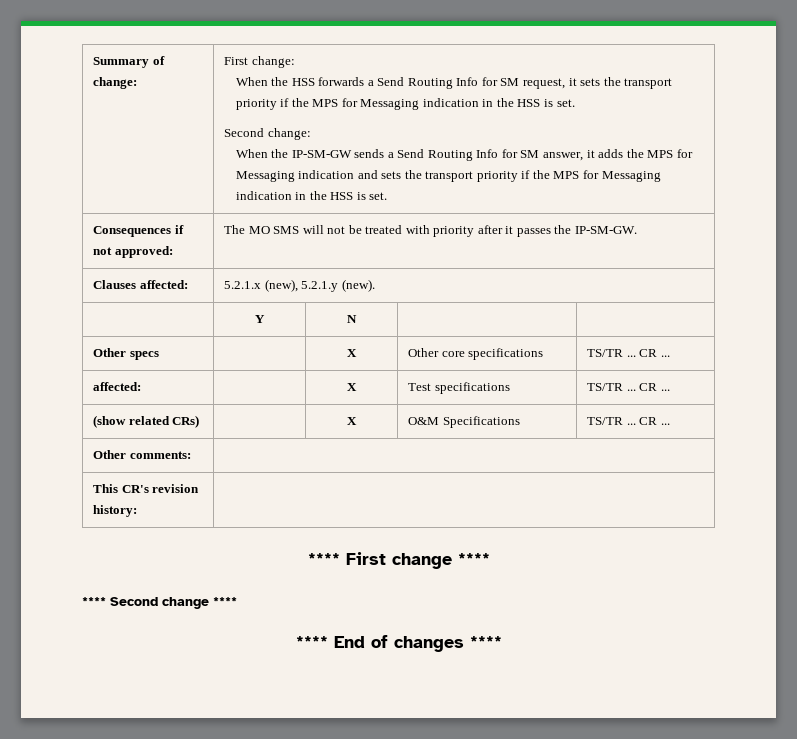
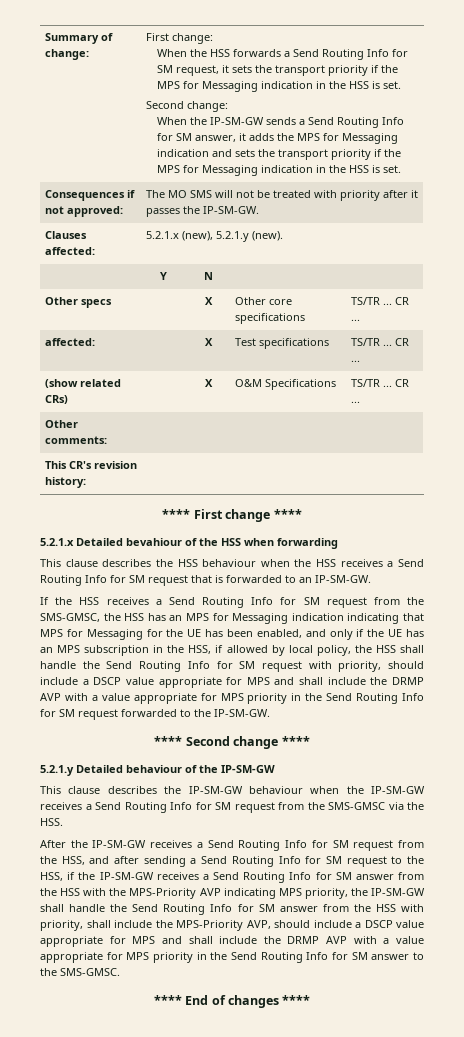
+ 5.2.1.x Detailed bevahiour of the HSS when forwarding
+ This clause describes the HSS behaviour when the HSS receives a Send Routing Info for SM request that is forwarded to an IP-SM-GW.
+ If the HSS receives a Send Routing Info for SM request from the SMS-GMSC, the HSS has an MPS for Messaging indication indicating that MPS for Messaging for the UE has been enabled, and only if the UE has an MPS subscription in the HSS, if allowed by local policy, the HSS shall handle the Send Routing Info for SM request with priority, should include a DSCP value appropriate for MPS and shall include the DRMP AVP with a value appropriate for MPS priority in the Send Routing Info for SM request forwarded to the IP-SM-GW.
  **** Second change ****
+ 5.2.1.y Detailed behaviour of the IP-SM-GW
+ This clause describes the IP-SM-GW behaviour when the IP-SM-GW receives a Send Routing Info for SM request from the SMS-GMSC via the HSS.
+ After the IP-SM-GW receives a Send Routing Info for SM request from the HSS, and after sending a Send Routing Info for SM request to the HSS, if the IP-SM-GW receives a Send Routing Info for SM answer from the HSS with the MPS-Priority AVP indicating MPS priority, the IP-SM-GW shall handle the Send Routing Info for SM answer from the HSS with priority, shall include the MPS-Priority AVP, should include a DSCP value appropriate for MPS and shall include the DRMP AVP with a value appropriate for MPS priority in the Send Routing Info for SM answer to the SMS-GMSC.

